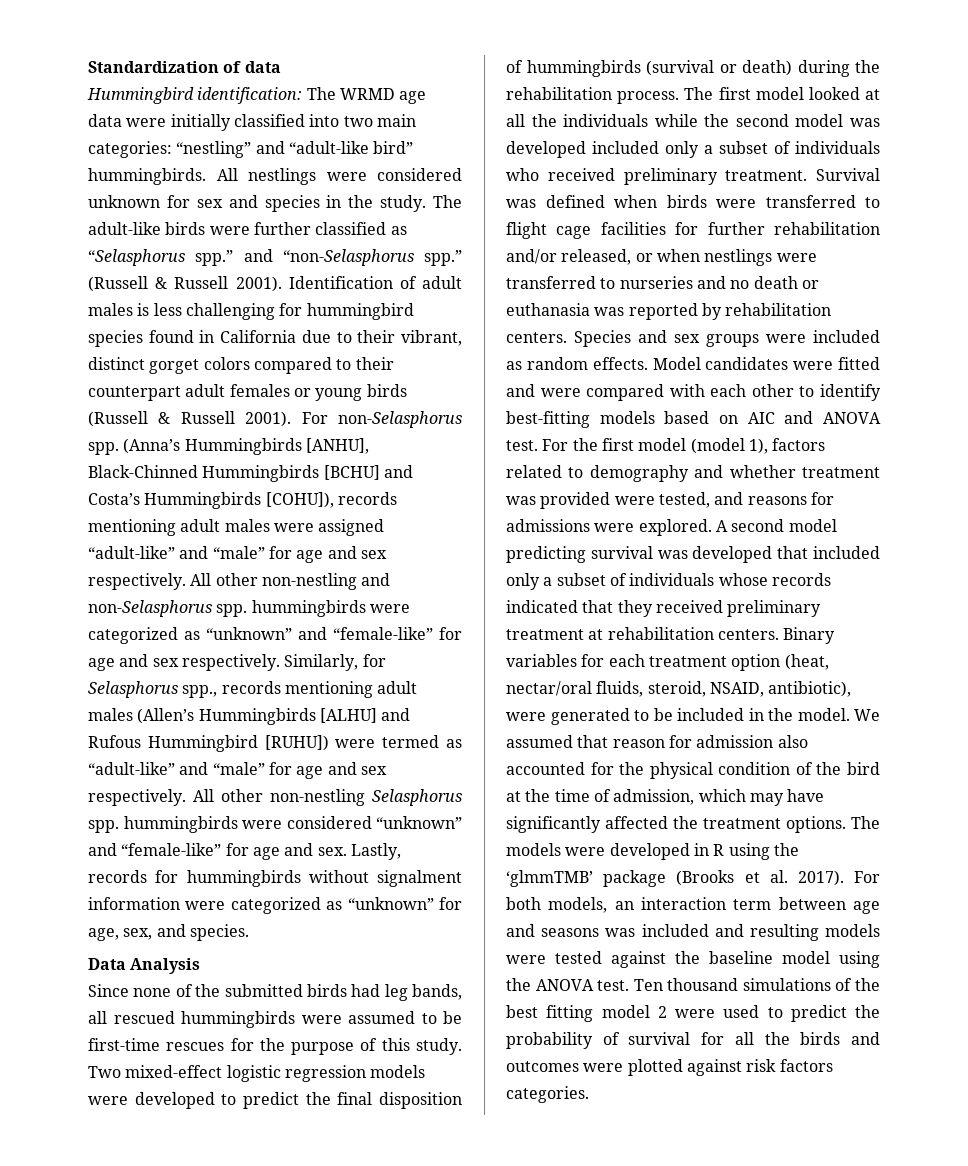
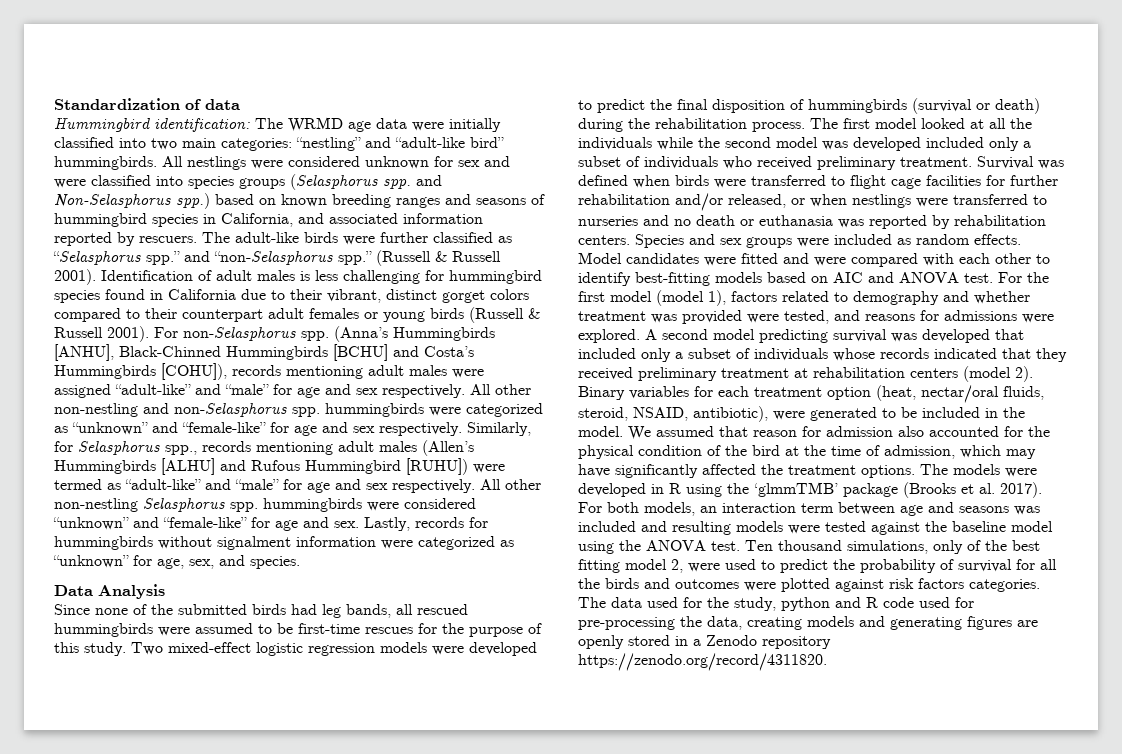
- All nestlings were considered unknown for sex and species in the study.
+ All nestlings were considered unknown for sex and were classified into species groups (Selasphorus spp. and Non-Selasphorus spp.) based on known breeding ranges and seasons of hummingbird species in California, and associated information reported by rescuers.
- A second model predicting survival was developed that included only a subset of individuals whose records indicated that they received preliminary treatment at rehabilitation centers.
+ A second model predicting survival was developed that included only a subset of individuals whose records indicated that they received preliminary treatment at rehabilitation centers (model 2).
- Ten thousand simulations of the best fitting model 2 were used to predict the probability of survival for all the birds and outcomes were plotted against risk factors categories.
+ Ten thousand simulations, only of the best fitting model 2, were used to predict the probability of survival for all the birds and outcomes were plotted against risk factors categories.
+ The data used for the study, python and R code used for pre-processing the data, creating models and generating figures are openly stored in a Zenodo repository https://zenodo.org/record/4311820.

